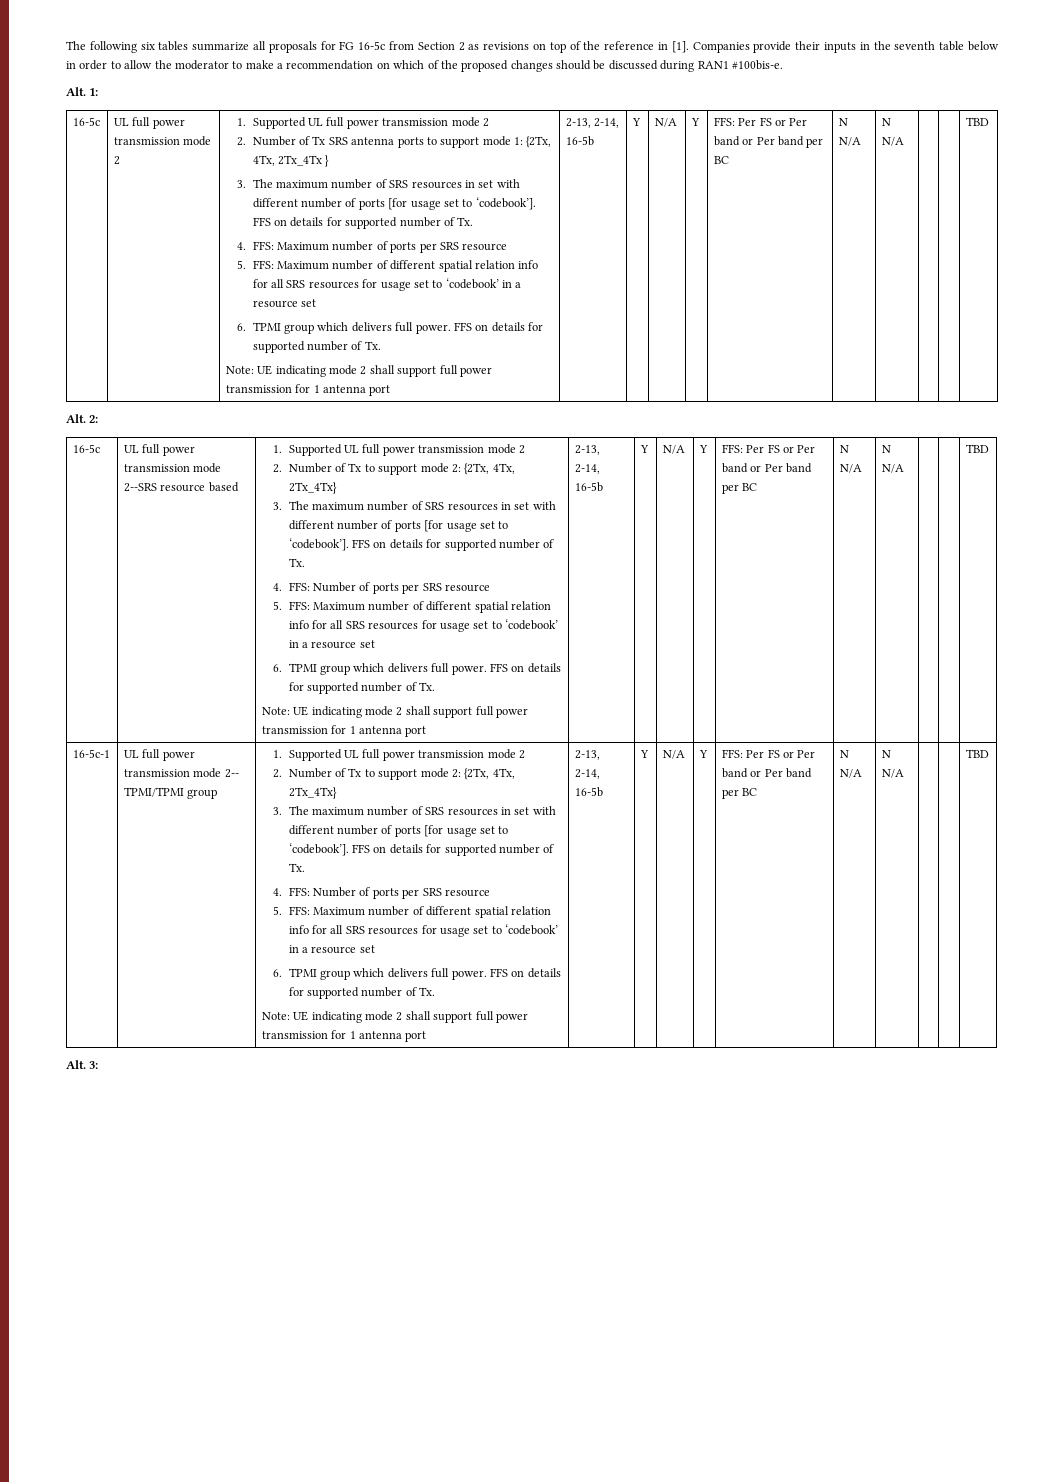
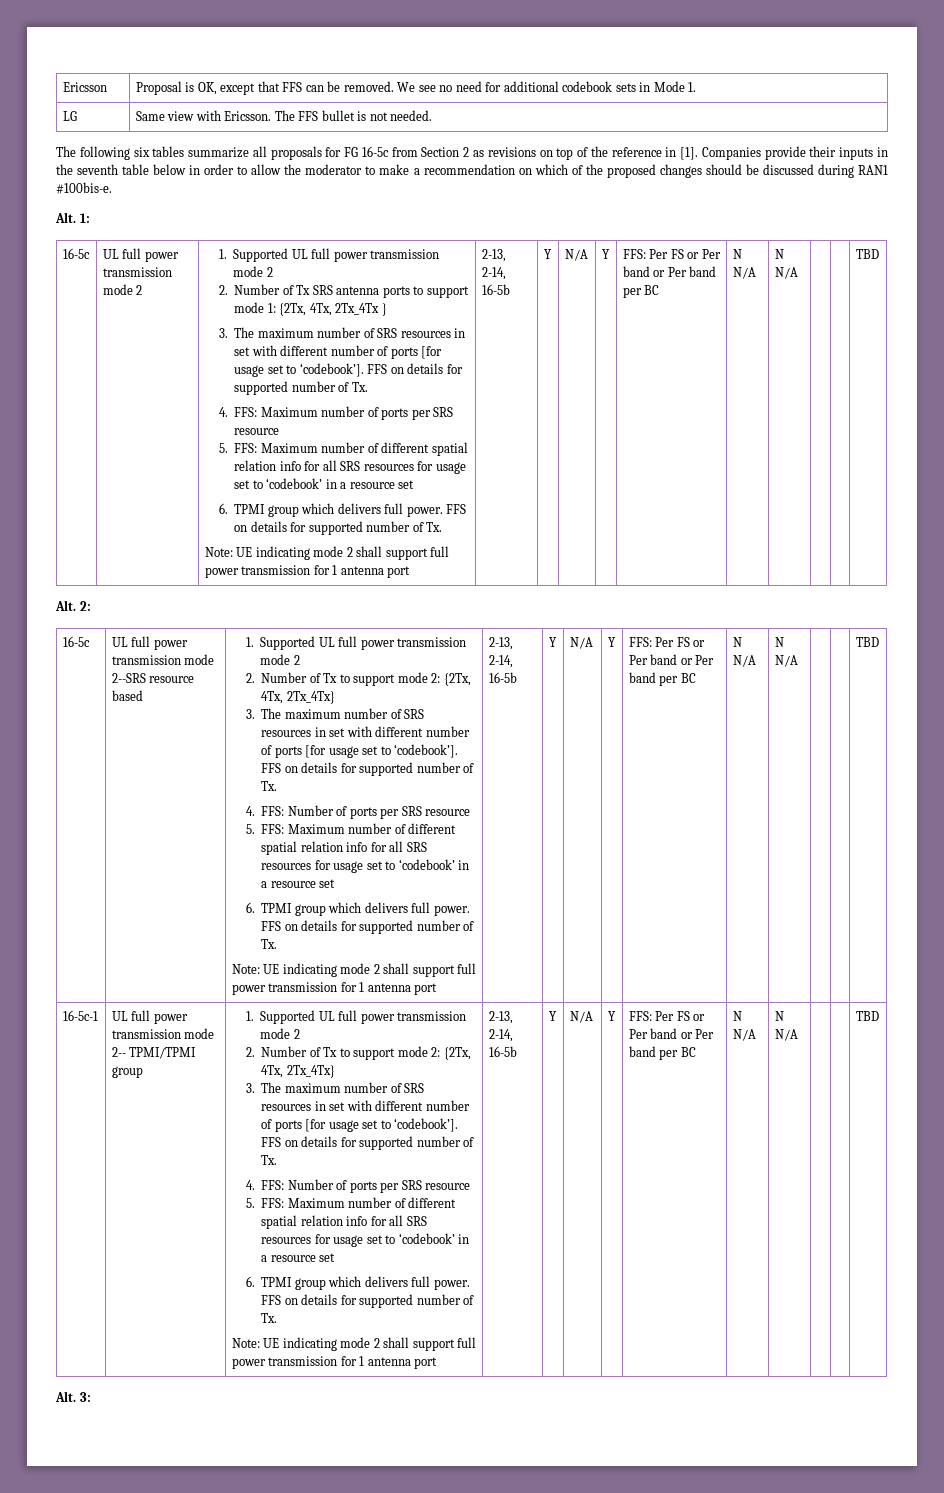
+ Ericsson | Proposal is OK, except that FFS can be removed. We see no need for additional codebook sets in Mode 1.
+ LG | Same view with Ericsson. The FFS bullet is not needed.

